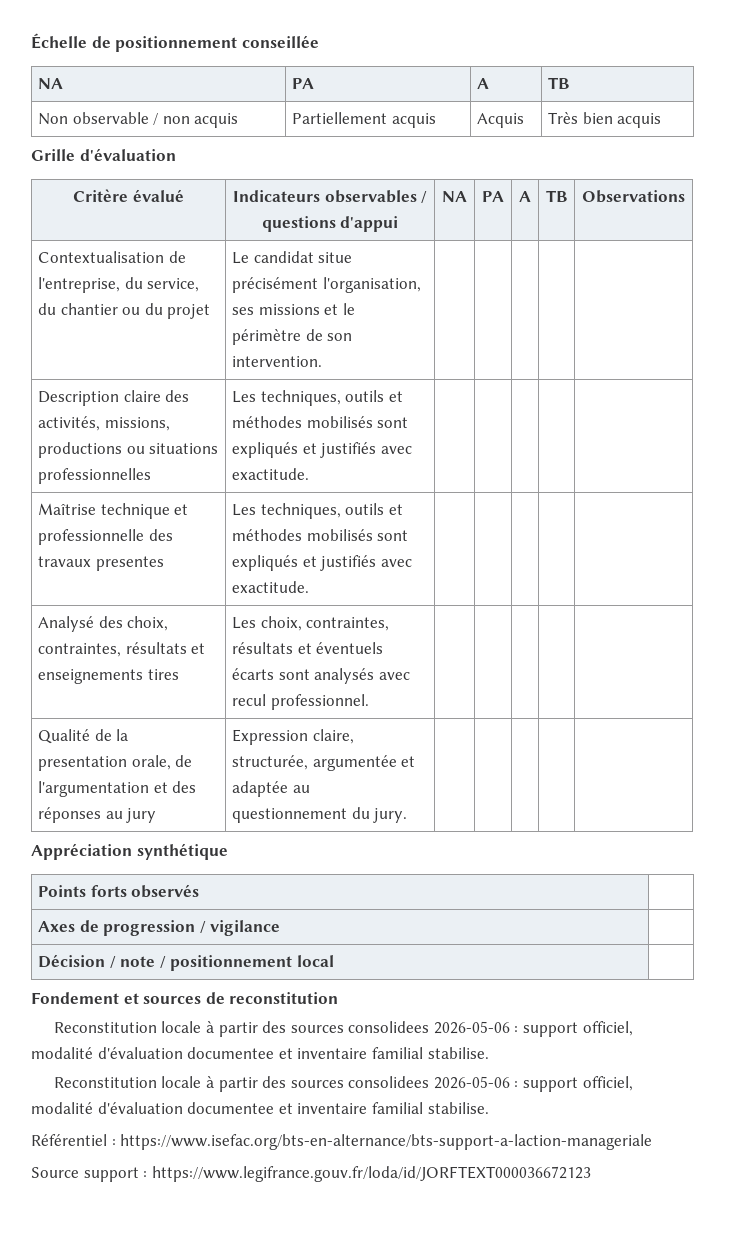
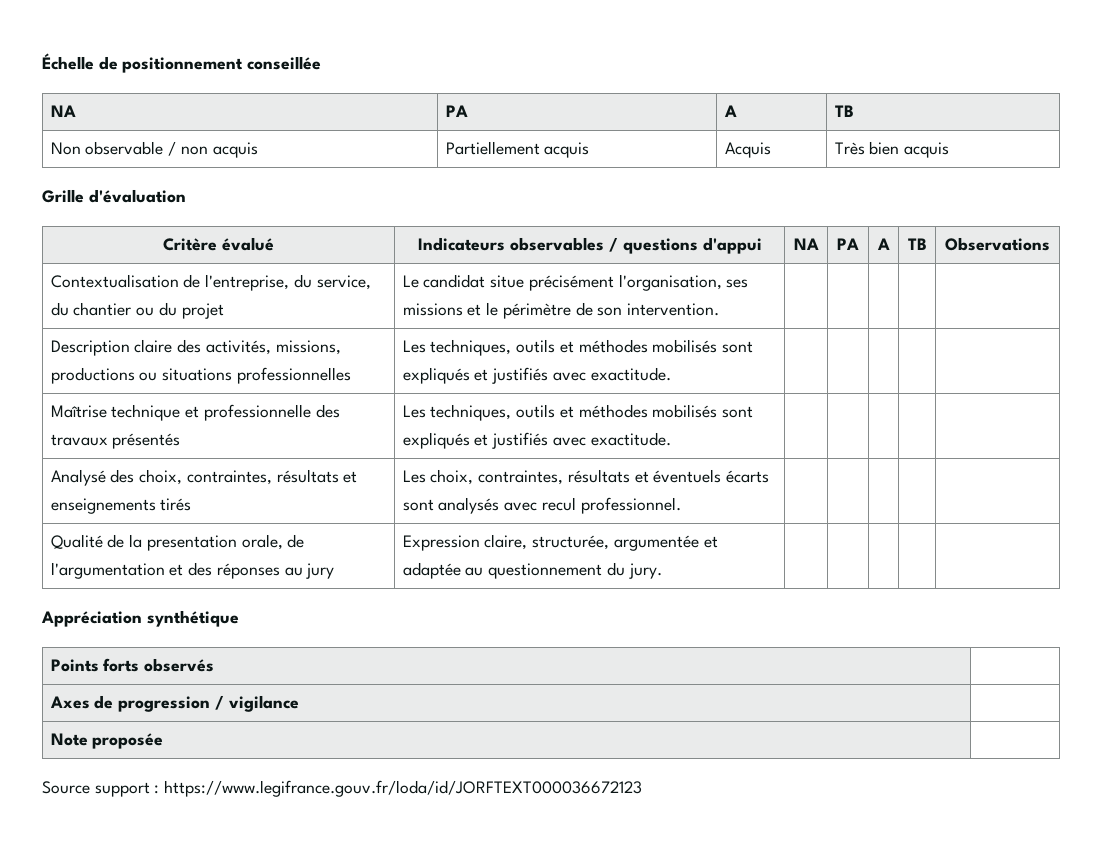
- Maîtrise technique et professionnelle des travaux presentes | Les techniques, outils et méthodes mobilisés sont expliqués et justifiés avec exactitude. | | | | |
+ Maîtrise technique et professionnelle des travaux présentés | Les techniques, outils et méthodes mobilisés sont expliqués et justifiés avec exactitude. | | | | |
- Analysé des choix, contraintes, résultats et enseignements tires | Les choix, contraintes, résultats et éventuels écarts sont analysés avec recul professionnel. | | | | |
+ Analysé des choix, contraintes, résultats et enseignements tirés | Les choix, contraintes, résultats et éventuels écarts sont analysés avec recul professionnel. | | | | |
- Décision / note / positionnement local |
- Fondement et sources de reconstitution
- Reconstitution locale à partir des sources consolidees 2026-05-06 : support officiel, modalité d'évaluation documentee et inventaire familial stabilise.
- Reconstitution locale à partir des sources consolidees 2026-05-06 : support officiel, modalité d'évaluation documentee et inventaire familial stabilise.
- Référentiel : https://www.isefac.org/bts-en-alternance/bts-support-a-laction-manageriale
+ Note proposée |

